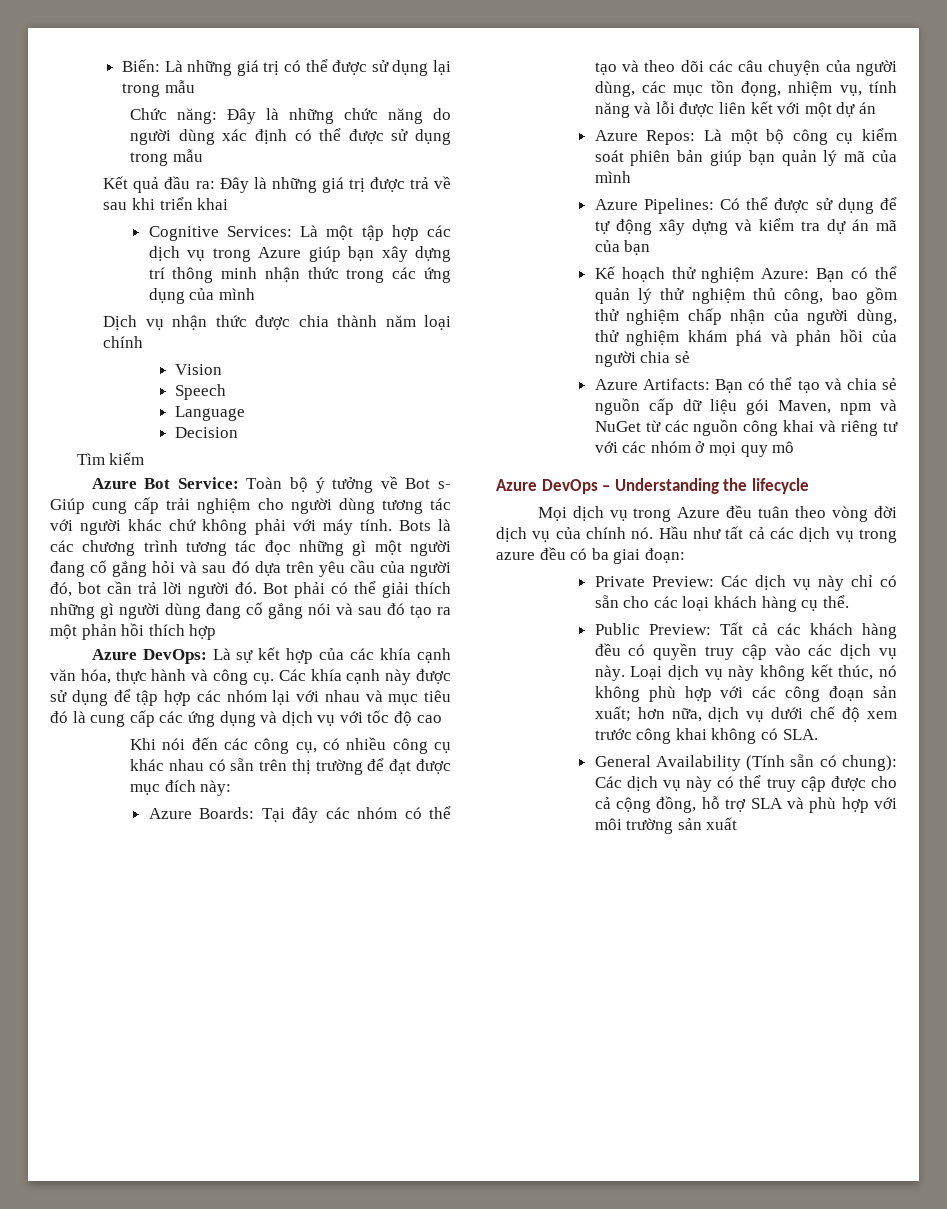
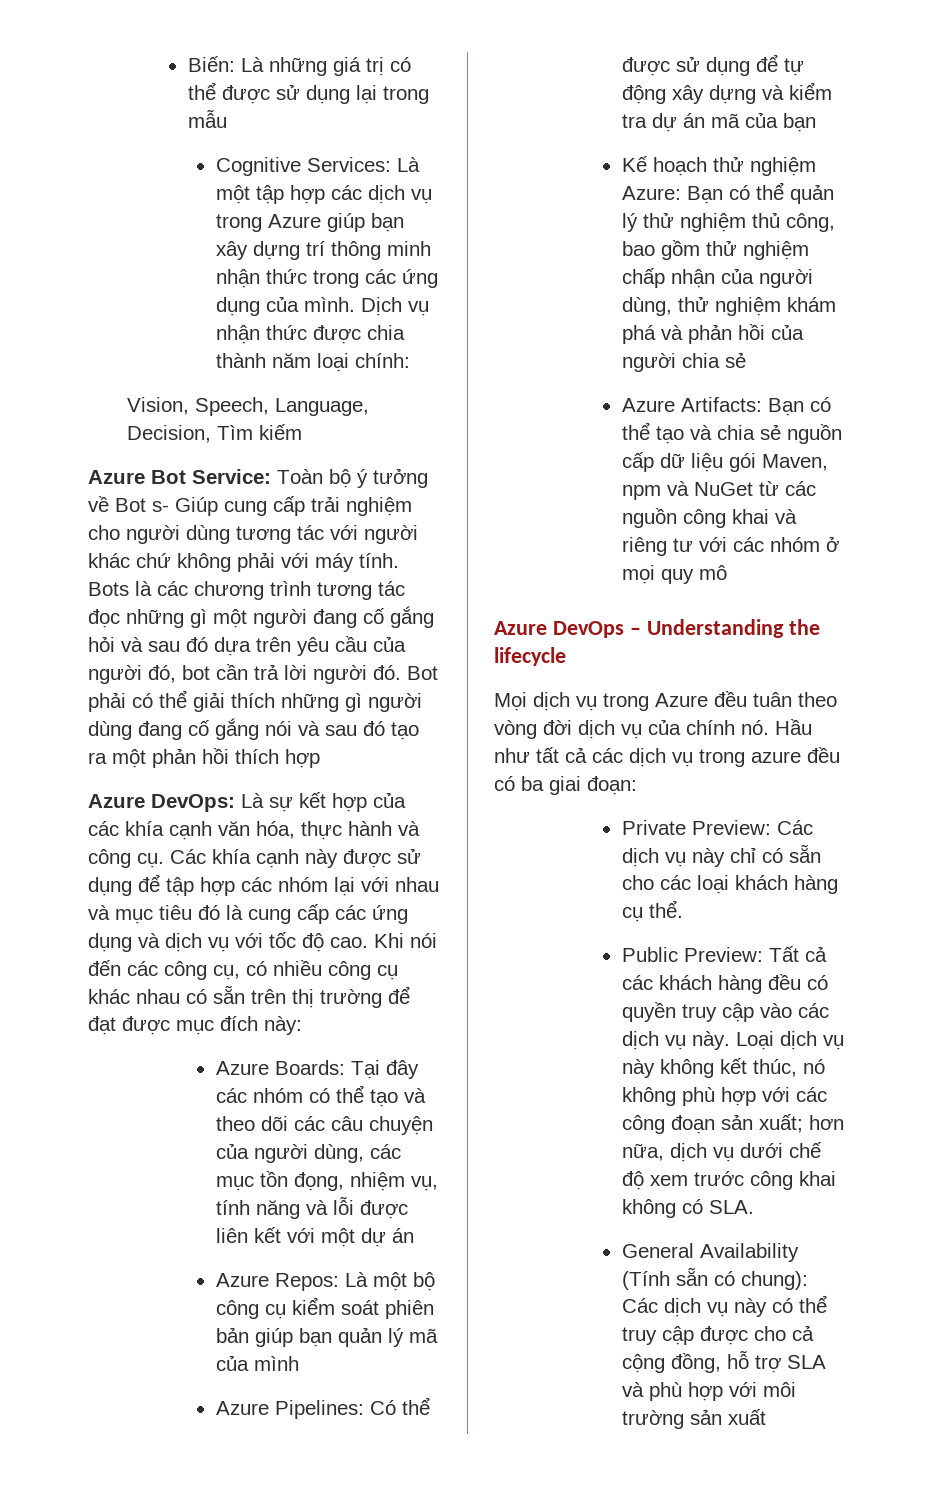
- Chức năng: Đây là những chức năng do người dùng xác định có thể được sử dụng trong mẫu
- Kết quả đầu ra: Đây là những giá trị được trả về sau khi triển khai
- Cognitive Services: Là một tập hợp các dịch vụ trong Azure giúp bạn xây dựng trí thông minh nhận thức trong các ứng dụng của mình
- Dịch vụ nhận thức được chia thành năm loại chính
- Vision
- Speech
- Language
- Decision
- Tìm kiếm
+ Cognitive Services: Là một tập hợp các dịch vụ trong Azure giúp bạn xây dựng trí thông minh nhận thức trong các ứng dụng của mình. Dịch vụ nhận thức được chia thành năm loại chính:
+ Vision, Speech, Language, Decision, Tìm kiếm
- Các khía cạnh này được sử dụng để tập hợp các nhóm lại với nhau và mục tiêu đó là cung cấp các ứng dụng và dịch vụ với tốc độ cao
- Khi nói đến các công cụ, có nhiều công cụ khác nhau có sẵn trên thị trường để đạt được mục đích này:
+ Các khía cạnh này được sử dụng để tập hợp các nhóm lại với nhau và mục tiêu đó là cung cấp các ứng dụng và dịch vụ với tốc độ cao. Khi nói đến các công cụ, có nhiều công cụ khác nhau có sẵn trên thị trường để đạt được mục đích này:

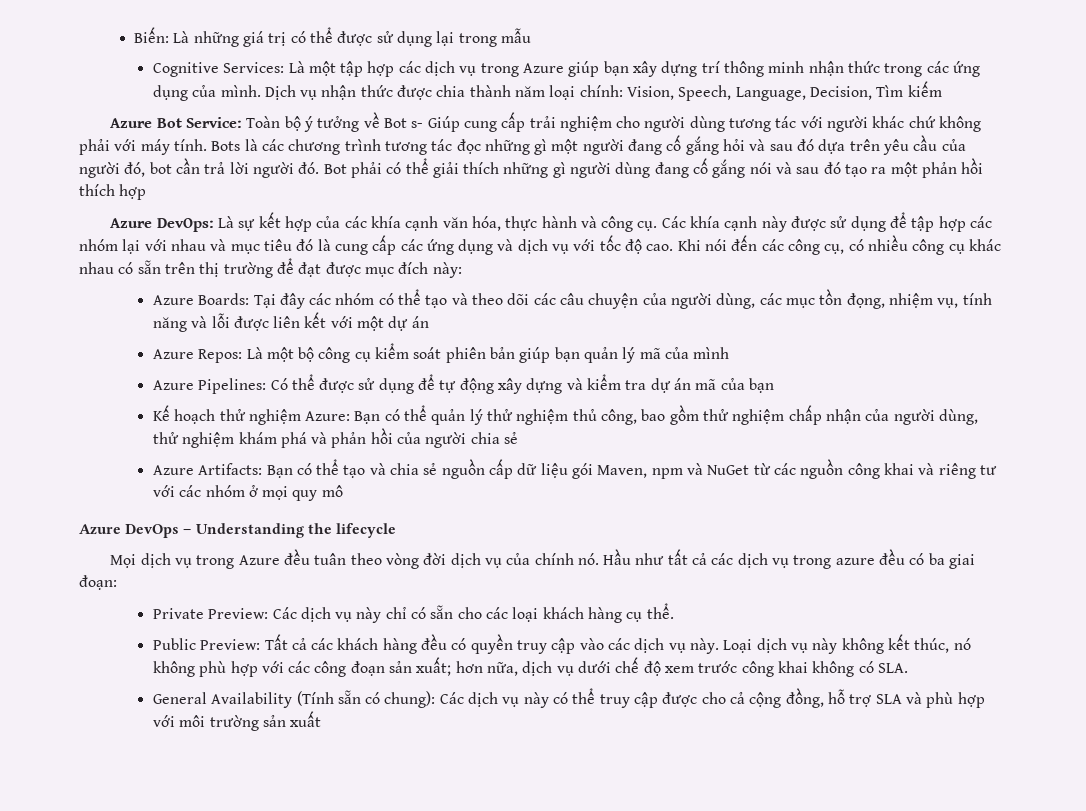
- Dịch vụ nhận thức được chia thành năm loại chính:
- Vision, Speech, Language, Decision, Tìm kiếm
+ Dịch vụ nhận thức được chia thành năm loại chính: Vision, Speech, Language, Decision, Tìm kiếm

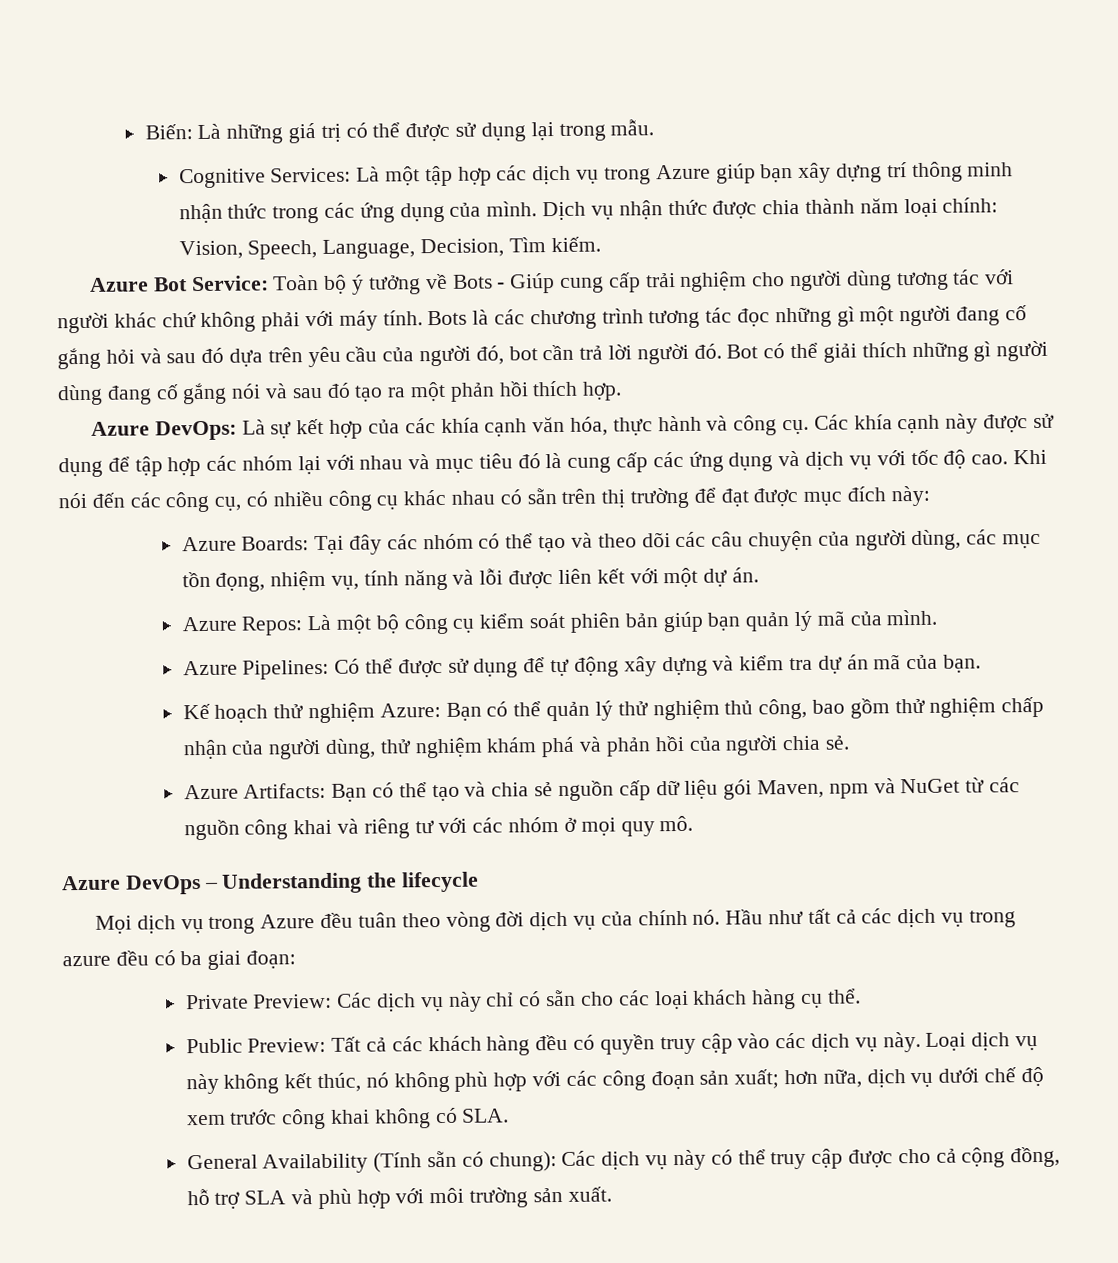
- Biến: Là những giá trị có thể được sử dụng lại trong mẫu
+ Biến: Là những giá trị có thể được sử dụng lại trong mẫu.
- Dịch vụ nhận thức được chia thành năm loại chính: Vision, Speech, Language, Decision, Tìm kiếm
+ Dịch vụ nhận thức được chia thành năm loại chính: Vision, Speech, Language, Decision, Tìm kiếm.
- Azure Bot Service: Toàn bộ ý tưởng về Bot s- Giúp cung cấp trải nghiệm cho người dùng tương tác với người khác chứ không phải với máy tính.
+ Azure Bot Service: Toàn bộ ý tưởng về Bots - Giúp cung cấp trải nghiệm cho người dùng tương tác với người khác chứ không phải với máy tính.
- Bot phải có thể giải thích những gì người dùng đang cố gắng nói và sau đó tạo ra một phản hồi thích hợp
+ Bot có thể giải thích những gì người dùng đang cố gắng nói và sau đó tạo ra một phản hồi thích hợp.
- Azure Boards: Tại đây các nhóm có thể tạo và theo dõi các câu chuyện của người dùng, các mục tồn đọng, nhiệm vụ, tính năng và lỗi được liên kết với một dự án
+ Azure Boards: Tại đây các nhóm có thể tạo và theo dõi các câu chuyện của người dùng, các mục tồn đọng, nhiệm vụ, tính năng và lỗi được liên kết với một dự án.
- Azure Repos: Là một bộ công cụ kiểm soát phiên bản giúp bạn quản lý mã của mình
+ Azure Repos: Là một bộ công cụ kiểm soát phiên bản giúp bạn quản lý mã của mình.
- Azure Pipelines: Có thể được sử dụng để tự động xây dựng và kiểm tra dự án mã của bạn
+ Azure Pipelines: Có thể được sử dụng để tự động xây dựng và kiểm tra dự án mã của bạn.
- Kế hoạch thử nghiệm Azure: Bạn có thể quản lý thử nghiệm thủ công, bao gồm thử nghiệm chấp nhận của người dùng, thử nghiệm khám phá và phản hồi của người chia sẻ
+ Kế hoạch thử nghiệm Azure: Bạn có thể quản lý thử nghiệm thủ công, bao gồm thử nghiệm chấp nhận của người dùng, thử nghiệm khám phá và phản hồi của người chia sẻ.
- Azure Artifacts: Bạn có thể tạo và chia sẻ nguồn cấp dữ liệu gói Maven, npm và NuGet từ các nguồn công khai và riêng tư với các nhóm ở mọi quy mô
+ Azure Artifacts: Bạn có thể tạo và chia sẻ nguồn cấp dữ liệu gói Maven, npm và NuGet từ các nguồn công khai và riêng tư với các nhóm ở mọi quy mô.
- General Availability (Tính sẵn có chung): Các dịch vụ này có thể truy cập được cho cả cộng đồng, hỗ trợ SLA và phù hợp với môi trường sản xuất
+ General Availability (Tính sẵn có chung): Các dịch vụ này có thể truy cập được cho cả cộng đồng, hỗ trợ SLA và phù hợp với môi trường sản xuất.

